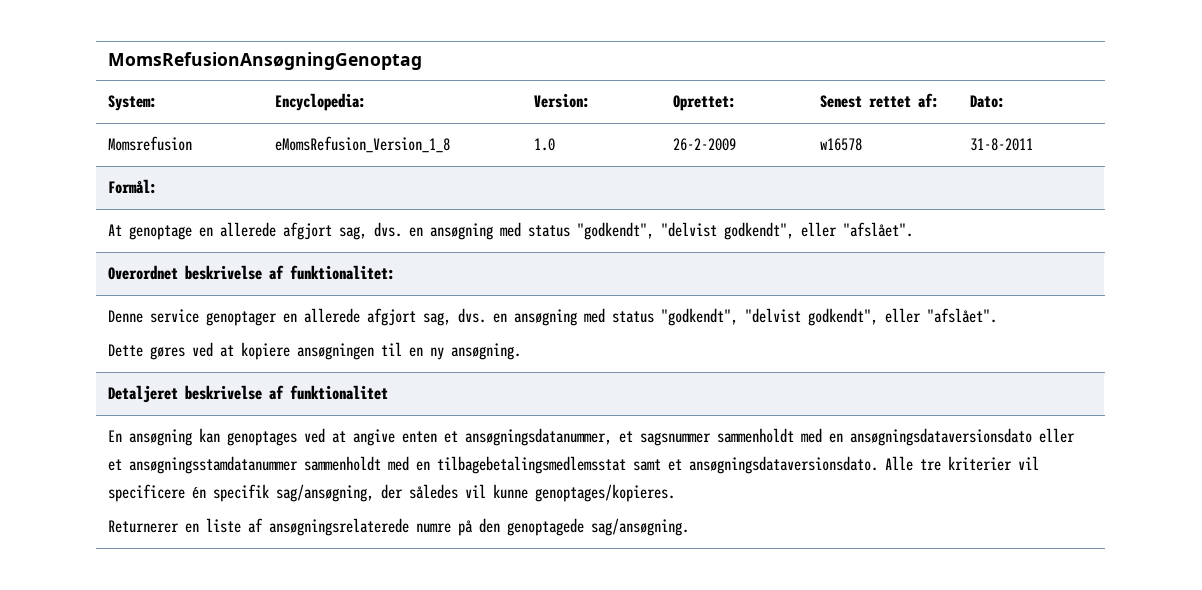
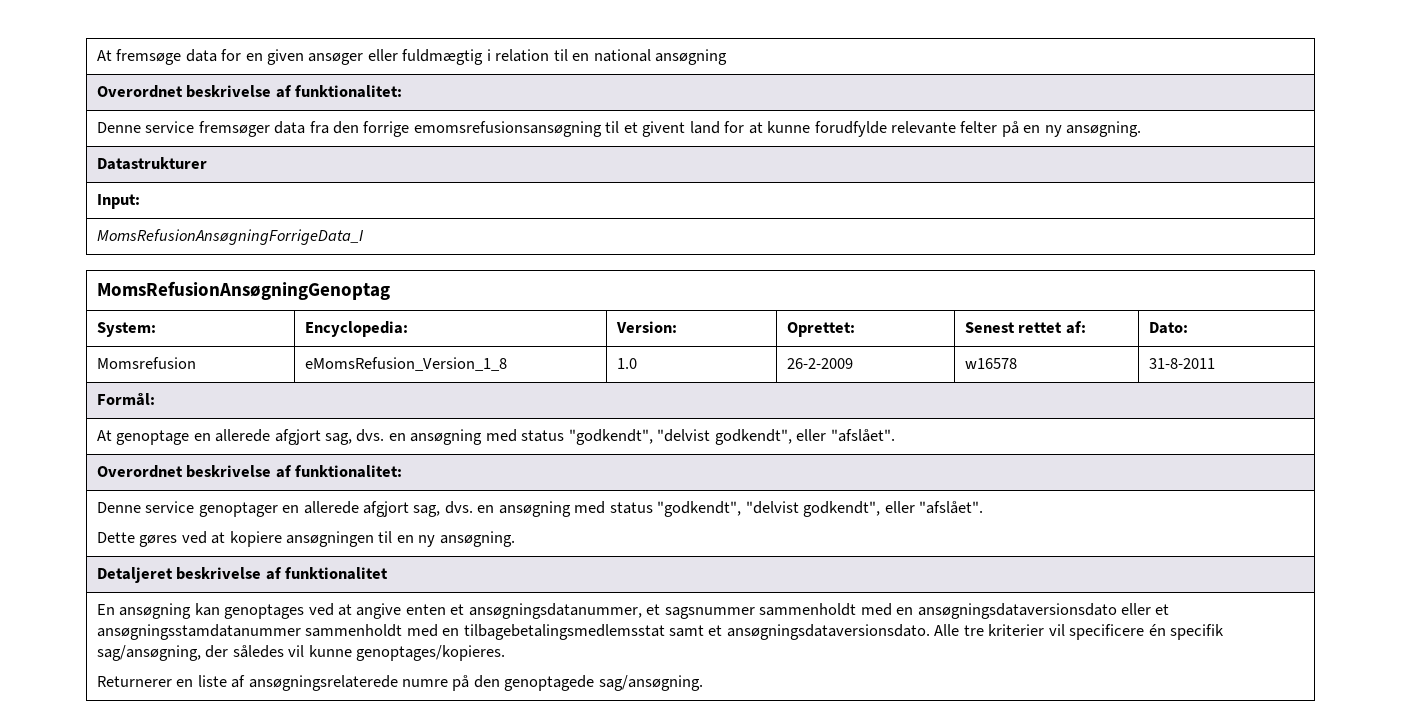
+ At fremsøge data for en given ansøger eller fuldmægtig i relation til en national ansøgning
+ Overordnet beskrivelse af funktionalitet:
+ Denne service fremsøger data fra den forrige emomsrefusionsansøgning til et givent land for at kunne forudfylde relevante felter på en ny ansøgning.
+ Datastrukturer
+ Input:
+ MomsRefusionAnsøgningForrigeData_I

